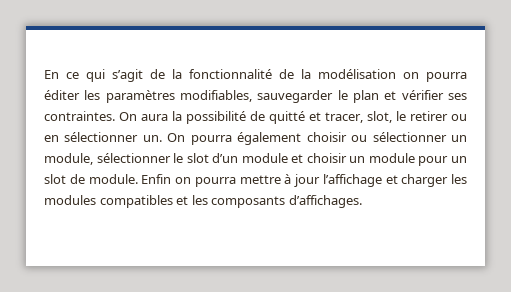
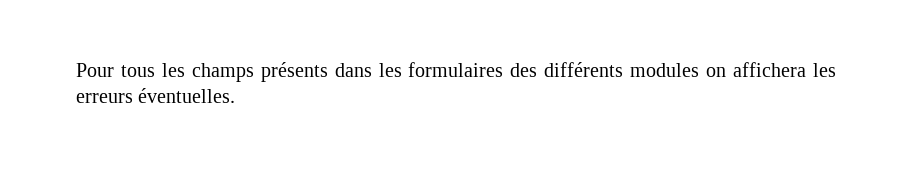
- En ce qui s’agit de la fonctionnalité de la modélisation on pourra éditer les paramètres modifiables, sauvegarder le plan et vérifier ses contraintes. On aura la possibilité de quitté et tracer, slot, le retirer ou en sélectionner un. On pourra également choisir ou sélectionner un module, sélectionner le slot d’un module et choisir un module pour un slot de module. Enfin on pourra mettre à jour l’affichage et charger les modules compatibles et les composants d’affichages.
+ Pour tous les champs présents dans les formulaires des différents modules on affichera les erreurs éventuelles.

